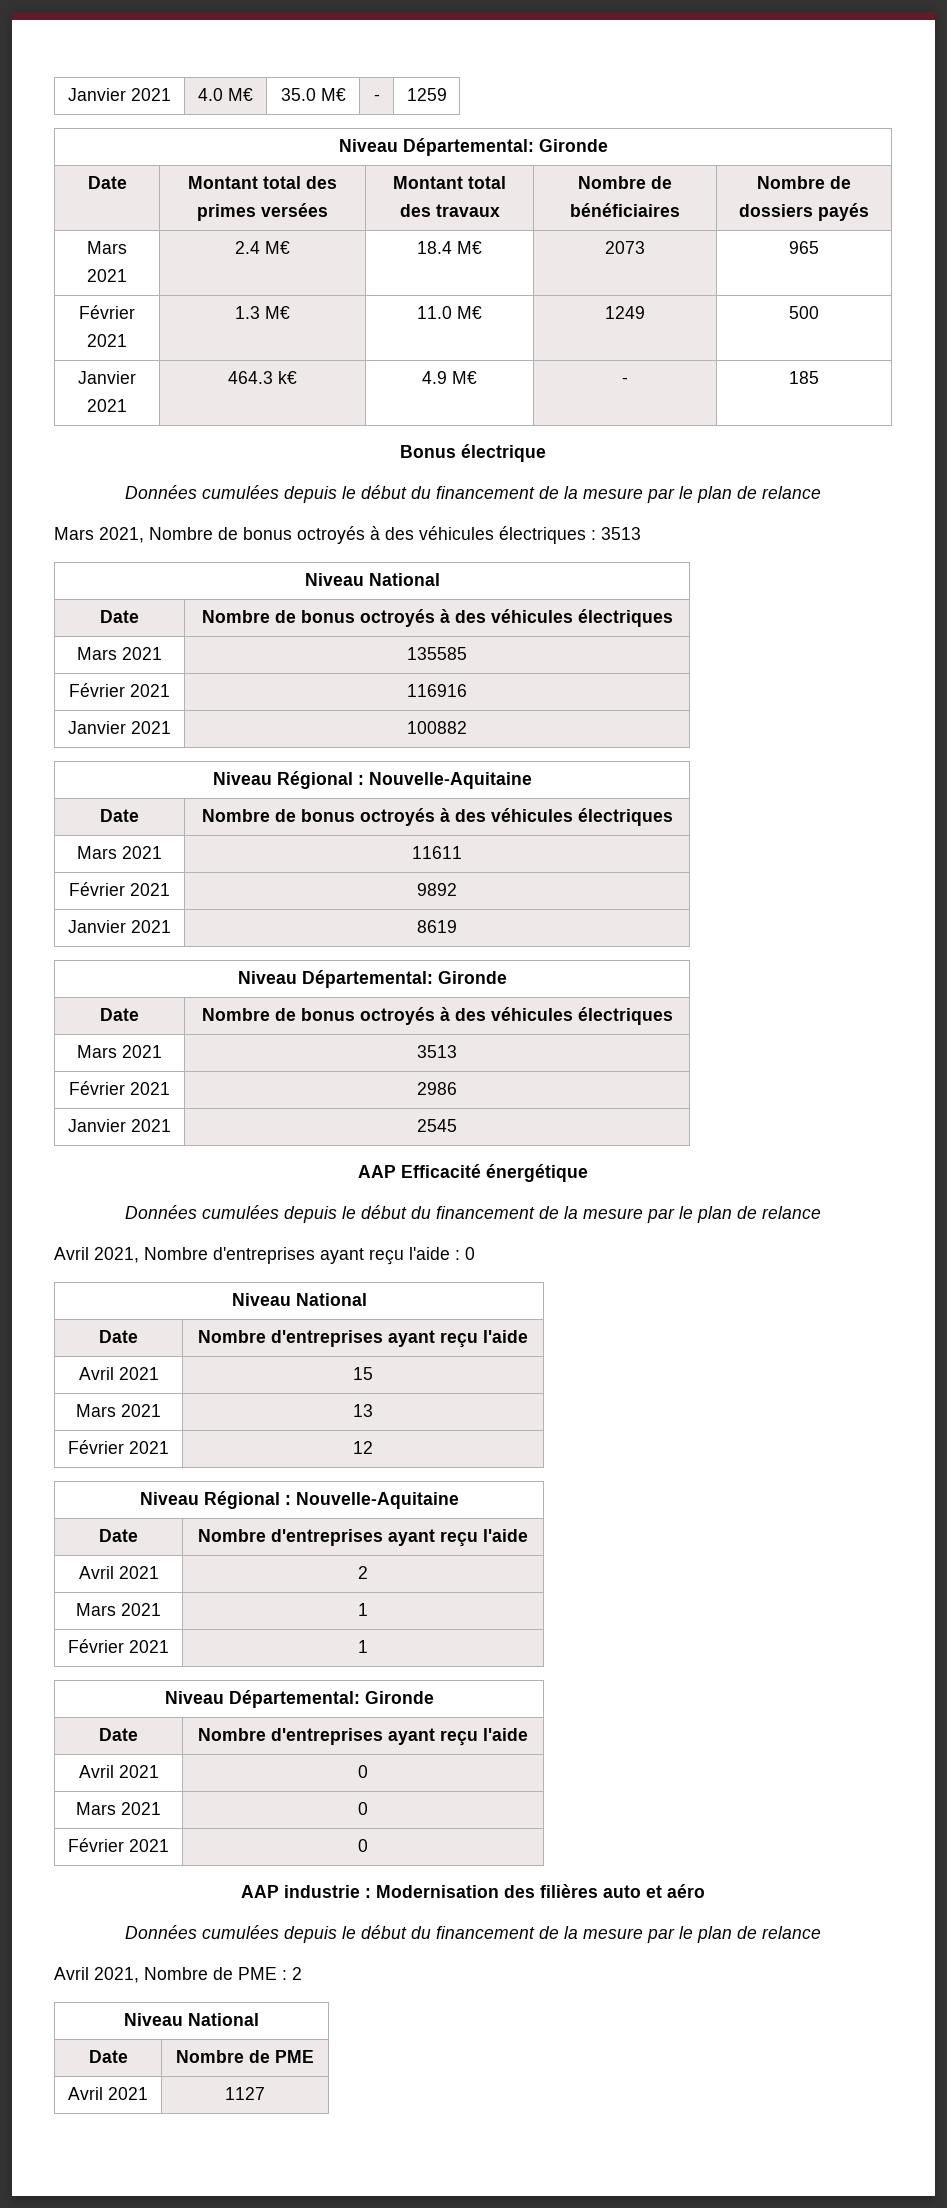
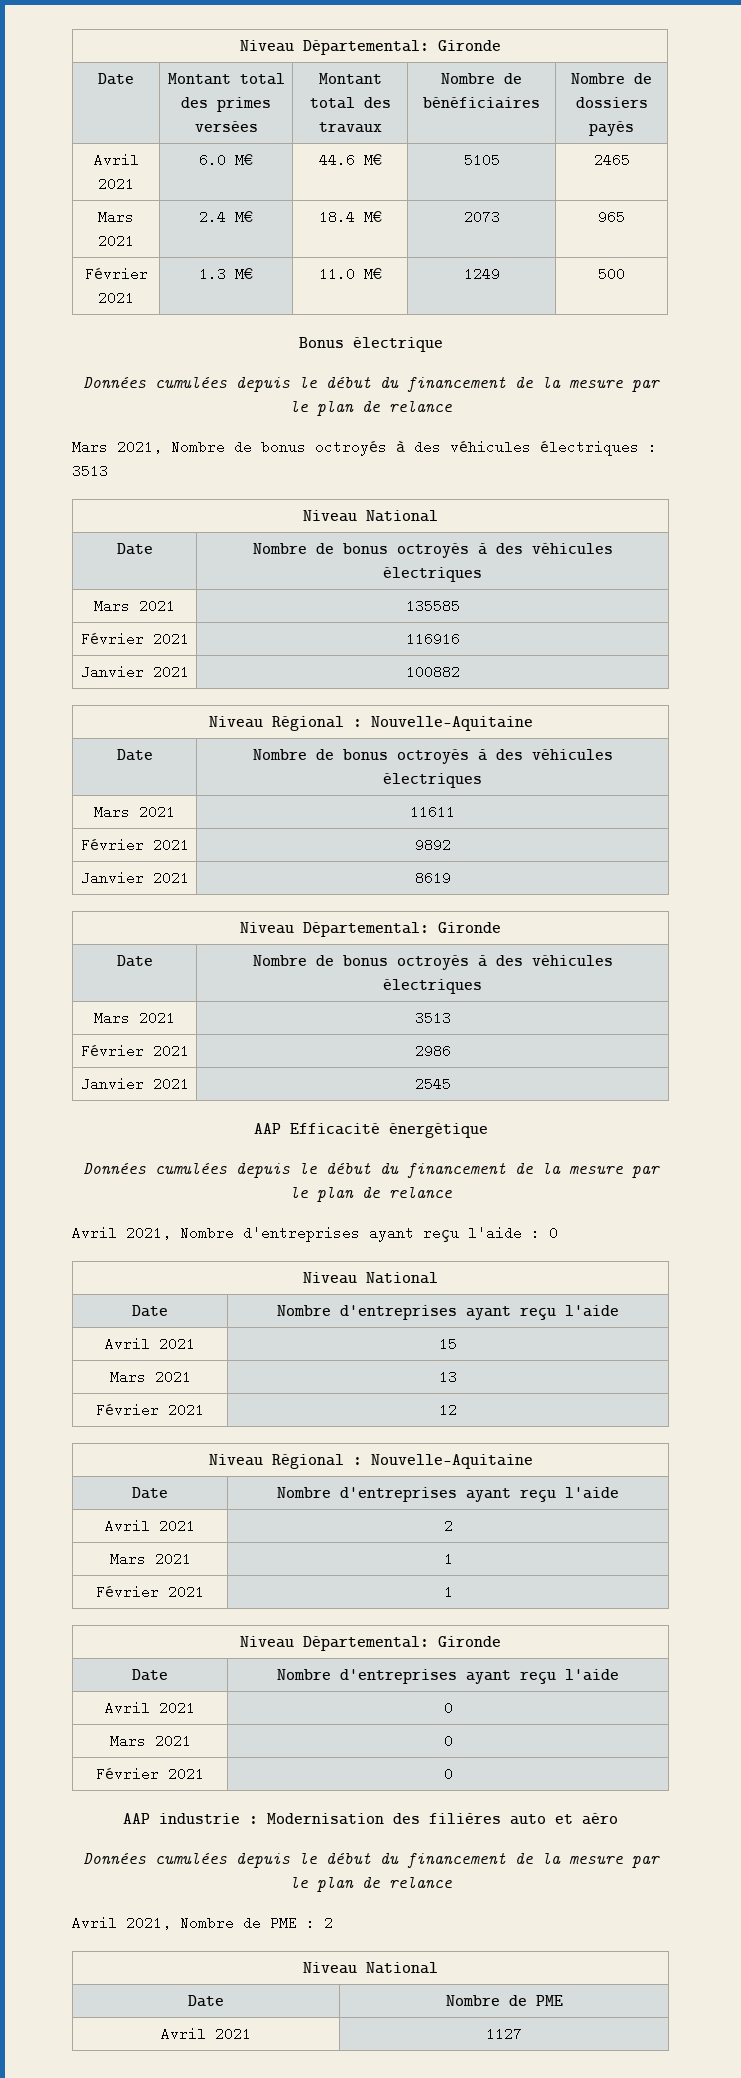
- Janvier 2021 | 4.0 M€ | 35.0 M€ | - | 1259
+ Avril 2021 | 6.0 M€ | 44.6 M€ | 5105 | 2465
- Janvier 2021 | 464.3 k€ | 4.9 M€ | - | 185

